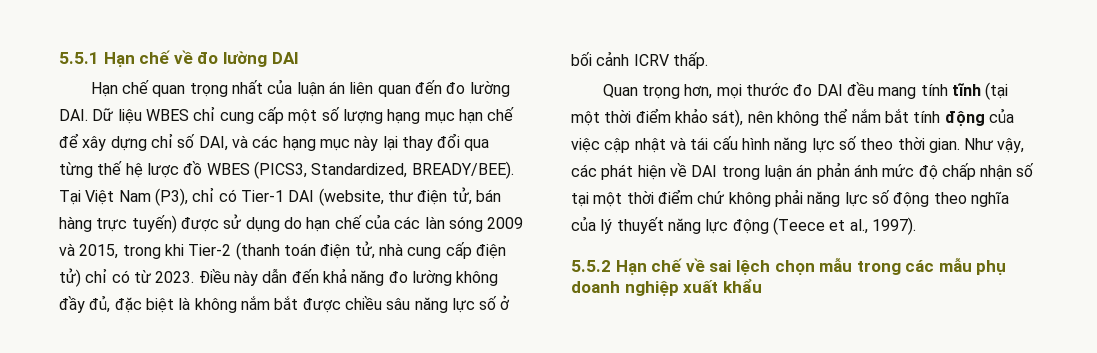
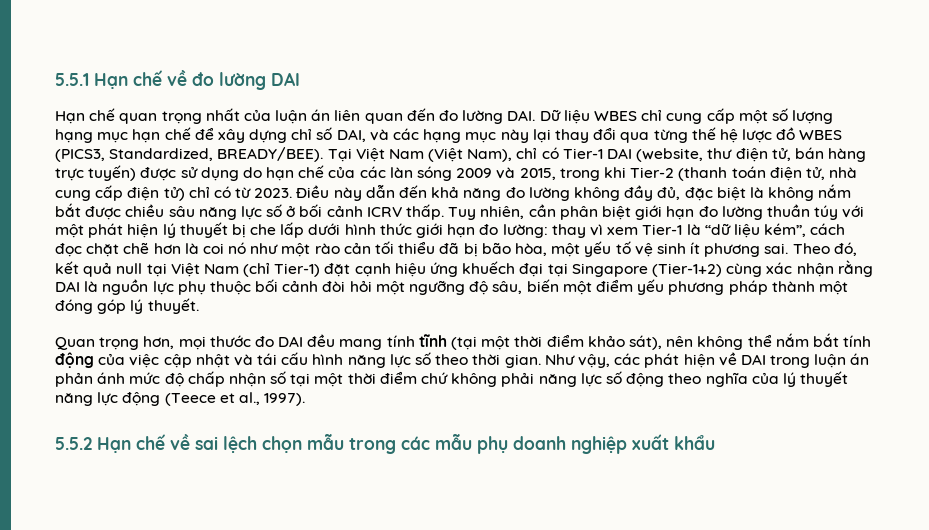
- Tại Việt Nam (P3), chỉ có Tier-1 DAI (website, thư điện tử, bán hàng trực tuyến) được sử dụng do hạn chế của các làn sóng 2009 và 2015, trong khi Tier-2 (thanh toán điện tử, nhà cung cấp điện tử) chỉ có từ 2023.
+ Tại Việt Nam (Việt Nam), chỉ có Tier-1 DAI (website, thư điện tử, bán hàng trực tuyến) được sử dụng do hạn chế của các làn sóng 2009 và 2015, trong khi Tier-2 (thanh toán điện tử, nhà cung cấp điện tử) chỉ có từ 2023.
+ Tuy nhiên, cần phân biệt giới hạn đo lường thuần túy với một phát hiện lý thuyết bị che lấp dưới hình thức giới hạn đo lường: thay vì xem Tier-1 là “dữ liệu kém”, cách đọc chặt chẽ hơn là coi nó như một rào cản tối thiểu đã bị bão hòa, một yếu tố vệ sinh ít phương sai. Theo đó, kết quả null tại Việt Nam (chỉ Tier-1) đặt cạnh hiệu ứng khuếch đại tại Singapore (Tier-1+2) cùng xác nhận rằng DAI là nguồn lực phụ thuộc bối cảnh đòi hỏi một ngưỡng độ sâu, biến một điểm yếu phương pháp thành một đóng góp lý thuyết.

